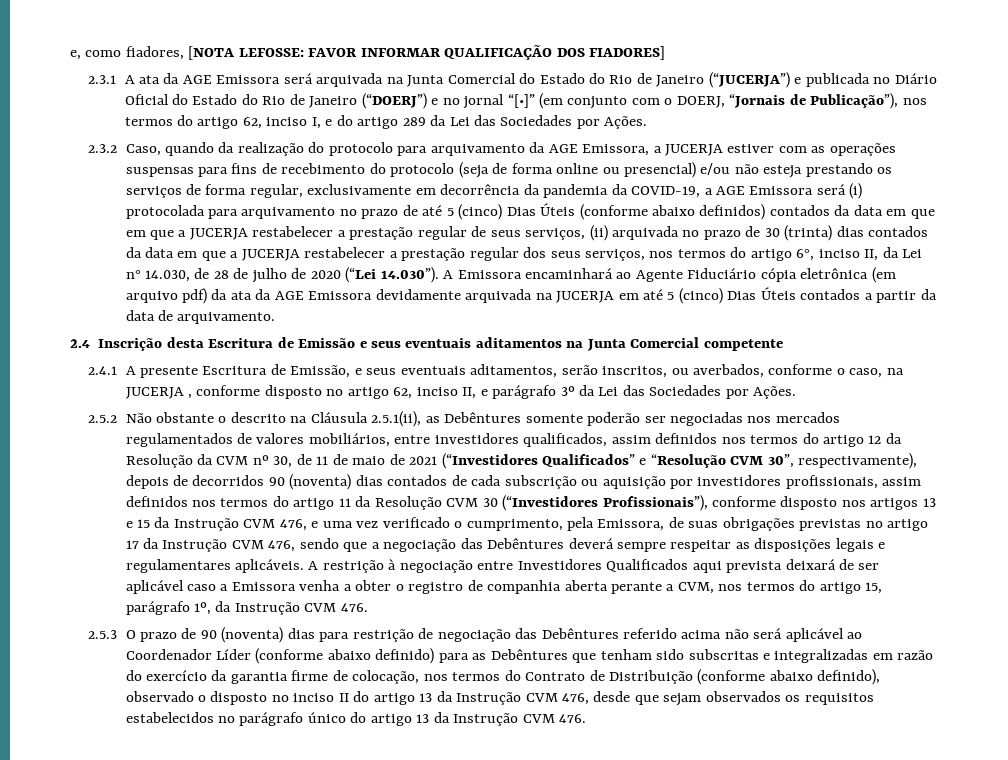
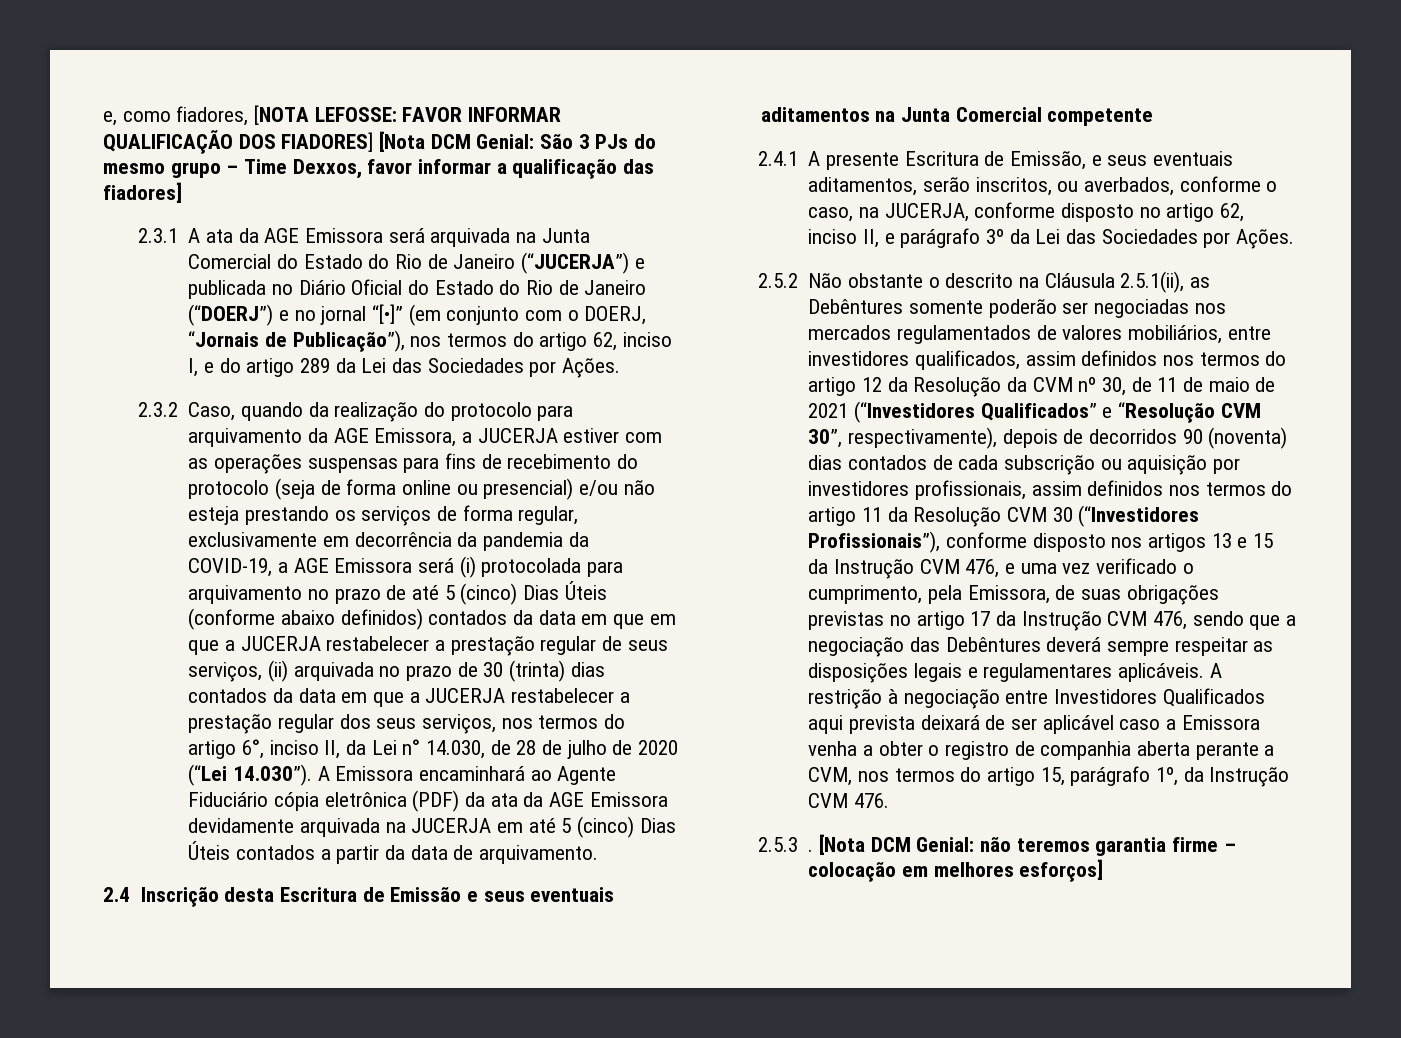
- e, como fiadores, [NOTA LEFOSSE: FAVOR INFORMAR QUALIFICAÇÃO DOS FIADORES]
+ e, como fiadores, [NOTA LEFOSSE: FAVOR INFORMAR QUALIFICAÇÃO DOS FIADORES] [Nota DCM Genial: São 3 PJs do mesmo grupo – Time Dexxos, favor informar a qualificação das fiadores]
- 2.3.2 Caso, quando da realização do protocolo para arquivamento da AGE Emissora, a JUCERJA estiver com as operações suspensas para fins de recebimento do protocolo (seja de forma online ou presencial) e/ou não esteja prestando os serviços de forma regular, exclusivamente em decorrência da pandemia da COVID-19, a AGE Emissora será (i) protocolada para arquivamento no prazo de até 5 (cinco) Dias Úteis (conforme abaixo definidos) contados da data em que em que a JUCERJA restabelecer a prestação regular de seus serviços, (ii) arquivada no prazo de 30 (trinta) dias contados da data em que a JUCERJA restabelecer a prestação regular dos seus serviços, nos termos do artigo 6°, inciso II, da Lei n° 14.030, de 28 de julho de 2020 (“Lei 14.030”). A Emissora encaminhará ao Agente Fiduciário cópia eletrônica (em arquivo pdf) da ata da AGE Emissora devidamente arquivada na JUCERJA em até 5 (cinco) Dias Úteis contados a partir da data de arquivamento.
+ 2.3.2 Caso, quando da realização do protocolo para arquivamento da AGE Emissora, a JUCERJA estiver com as operações suspensas para fins de recebimento do protocolo (seja de forma online ou presencial) e/ou não esteja prestando os serviços de forma regular, exclusivamente em decorrência da pandemia da COVID-19, a AGE Emissora será (i) protocolada para arquivamento no prazo de até 5 (cinco) Dias Úteis (conforme abaixo definidos) contados da data em que em que a JUCERJA restabelecer a prestação regular de seus serviços, (ii) arquivada no prazo de 30 (trinta) dias contados da data em que a JUCERJA restabelecer a prestação regular dos seus serviços, nos termos do artigo 6°, inciso II, da Lei n° 14.030, de 28 de julho de 2020 (“Lei 14.030”). A Emissora encaminhará ao Agente Fiduciário cópia eletrônica (PDF) da ata da AGE Emissora devidamente arquivada na JUCERJA em até 5 (cinco) Dias Úteis contados a partir da data de arquivamento.
- 2.4.1 A presente Escritura de Emissão, e seus eventuais aditamentos, serão inscritos, ou averbados, conforme o caso, na JUCERJA , conforme disposto no artigo 62, inciso II, e parágrafo 3º da Lei das Sociedades por Ações.
+ 2.4.1 A presente Escritura de Emissão, e seus eventuais aditamentos, serão inscritos, ou averbados, conforme o caso, na JUCERJA, conforme disposto no artigo 62, inciso II, e parágrafo 3º da Lei das Sociedades por Ações.
- 2.5.3 O prazo de 90 (noventa) dias para restrição de negociação das Debêntures referido acima não será aplicável ao Coordenador Líder (conforme abaixo definido) para as Debêntures que tenham sido subscritas e integralizadas em razão do exercício da garantia firme de colocação, nos termos do Contrato de Distribuição (conforme abaixo definido), observado o disposto no inciso II do artigo 13 da Instrução CVM 476, desde que sejam observados os requisitos estabelecidos no parágrafo único do artigo 13 da Instrução CVM 476.
+ 2.5.3 . [Nota DCM Genial: não teremos garantia firme – colocação em melhores esforços]

